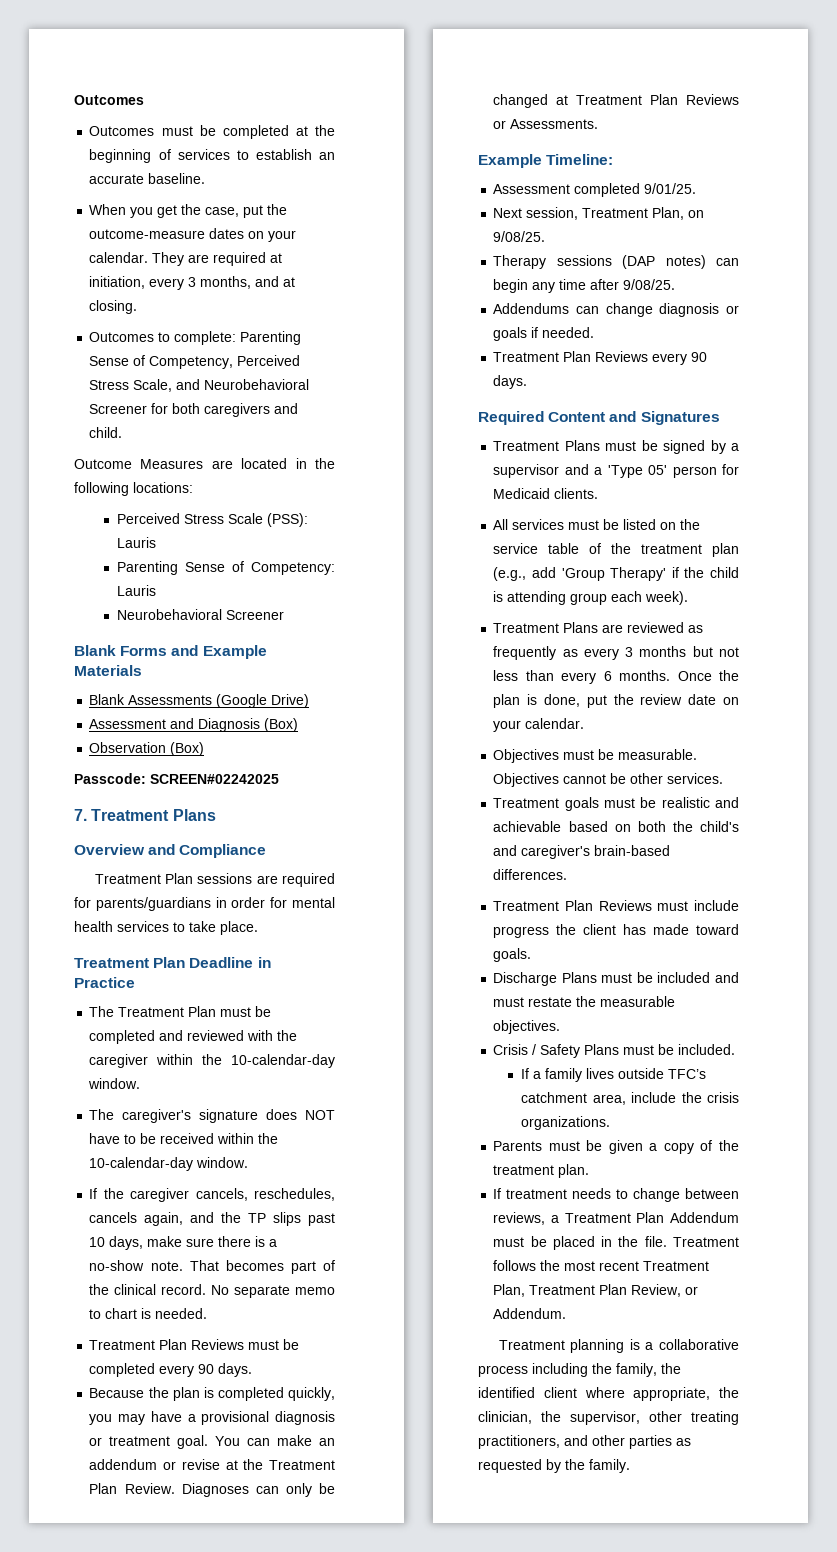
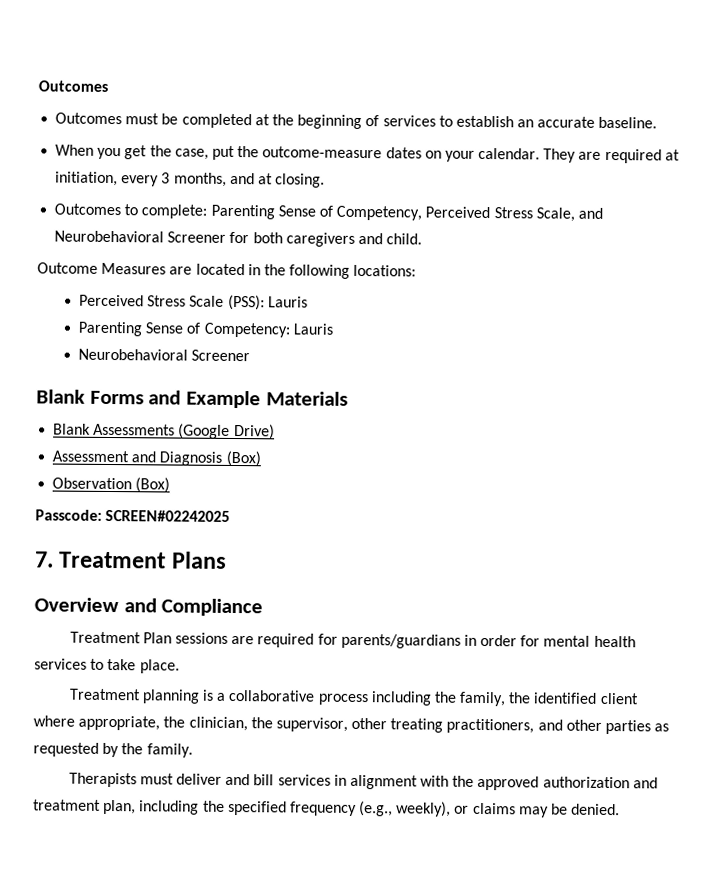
- Treatment Plan Deadline in Practice
- The Treatment Plan must be completed and reviewed with the caregiver within the 10-calendar-day window.
- The caregiver's signature does NOT have to be received within the 10-calendar-day window.
- If the caregiver cancels, reschedules, cancels again, and the TP slips past 10 days, make sure there is a no-show note. That becomes part of the clinical record. No separate memo to chart is needed.
- Treatment Plan Reviews must be completed every 90 days.
- Because the plan is completed quickly, you may have a provisional diagnosis or treatment goal. You can make an addendum or revise at the Treatment Plan Review. Diagnoses can only be changed at Treatment Plan Reviews or Assessments.
- Example Timeline:
- Assessment completed 9/01/25.
- Next session, Treatment Plan, on 9/08/25.
- Therapy sessions (DAP notes) can begin any time after 9/08/25.
- Addendums can change diagnosis or goals if needed.
- Treatment Plan Reviews every 90 days.
- Required Content and Signatures
- Treatment Plans must be signed by a supervisor and a 'Type 05' person for Medicaid clients.
- All services must be listed on the service table of the treatment plan (e.g., add 'Group Therapy' if the child is attending group each week).
- Treatment Plans are reviewed as frequently as every 3 months but not less than every 6 months. Once the plan is done, put the review date on your calendar.
- Objectives must be measurable. Objectives cannot be other services.
- Treatment goals must be realistic and achievable based on both the child's and caregiver's brain-based differences.
- Treatment Plan Reviews must include progress the client has made toward goals.
- Discharge Plans must be included and must restate the measurable objectives.
- Crisis / Safety Plans must be included.
- If a family lives outside TFC’s catchment area, include the crisis organizations.
- Parents must be given a copy of the treatment plan.
- If treatment needs to change between reviews, a Treatment Plan Addendum must be placed in the file. Treatment follows the most recent Treatment Plan, Treatment Plan Review, or Addendum.
+ Therapists must deliver and bill services in alignment with the approved authorization and treatment plan, including the specified frequency (e.g., weekly), or claims may be denied.

